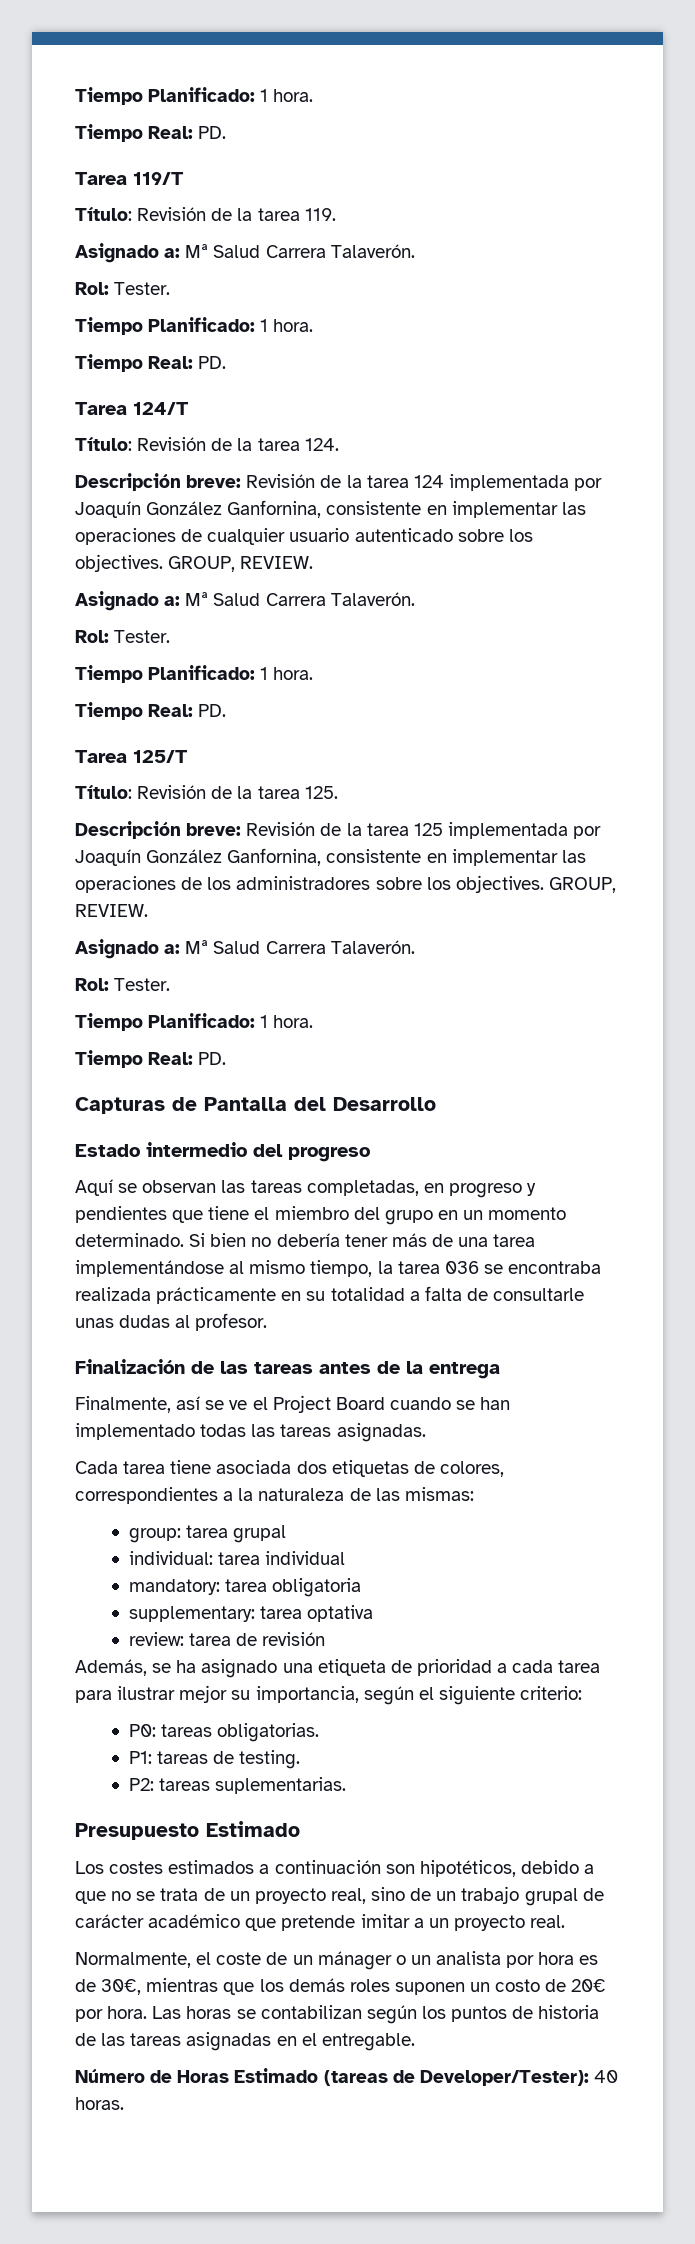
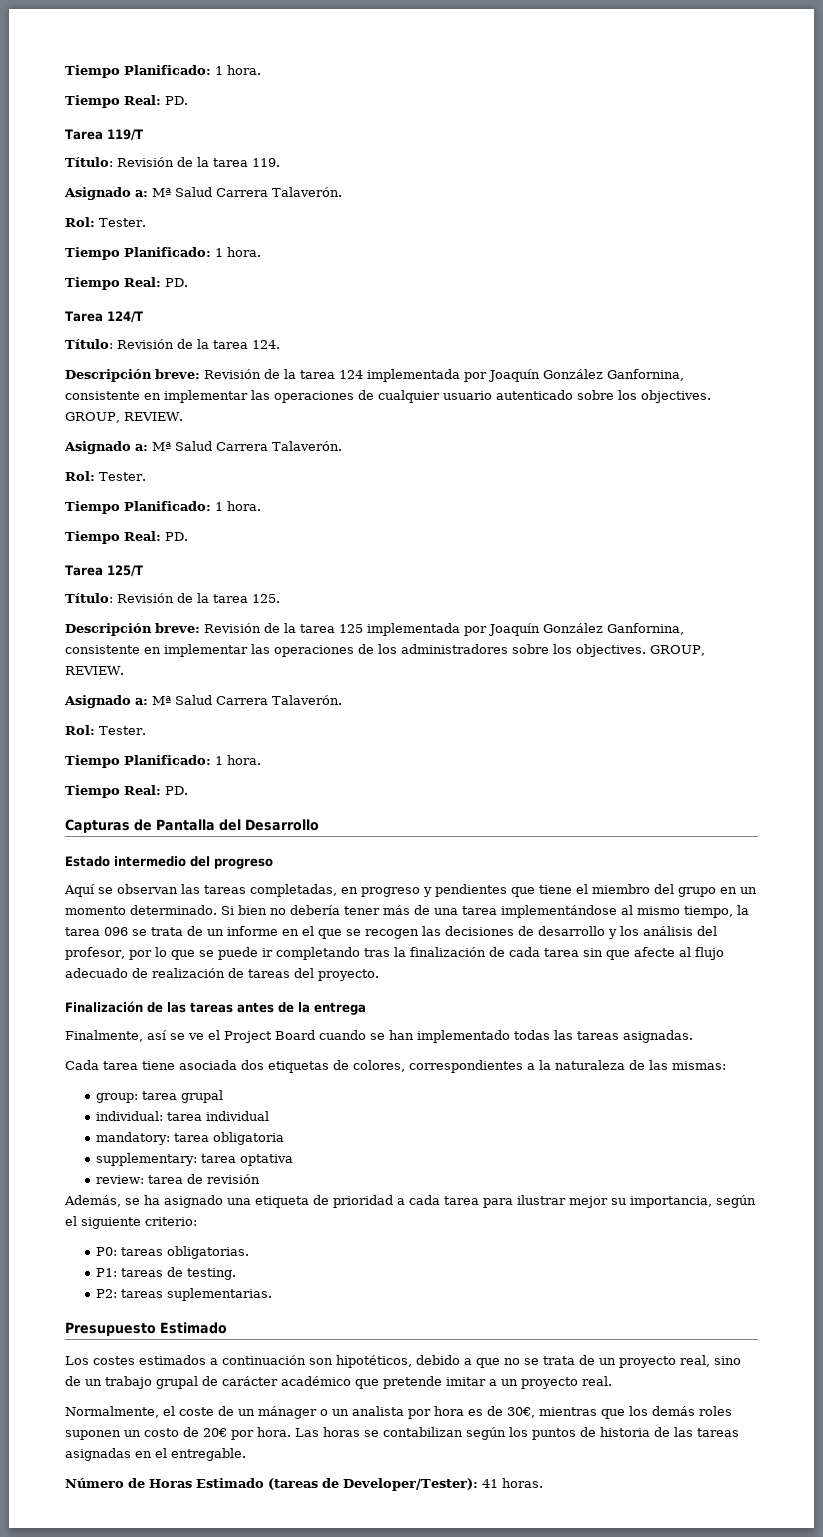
- Si bien no debería tener más de una tarea implementándose al mismo tiempo, la tarea 036 se encontraba realizada prácticamente en su totalidad a falta de consultarle unas dudas al profesor.
+ Si bien no debería tener más de una tarea implementándose al mismo tiempo, la tarea 096 se trata de un informe en el que se recogen las decisiones de desarrollo y los análisis del profesor, por lo que se puede ir completando tras la finalización de cada tarea sin que afecte al flujo adecuado de realización de tareas del proyecto.
- Número de Horas Estimado (tareas de Developer/Tester): 40 horas.
+ Número de Horas Estimado (tareas de Developer/Tester): 41 horas.

